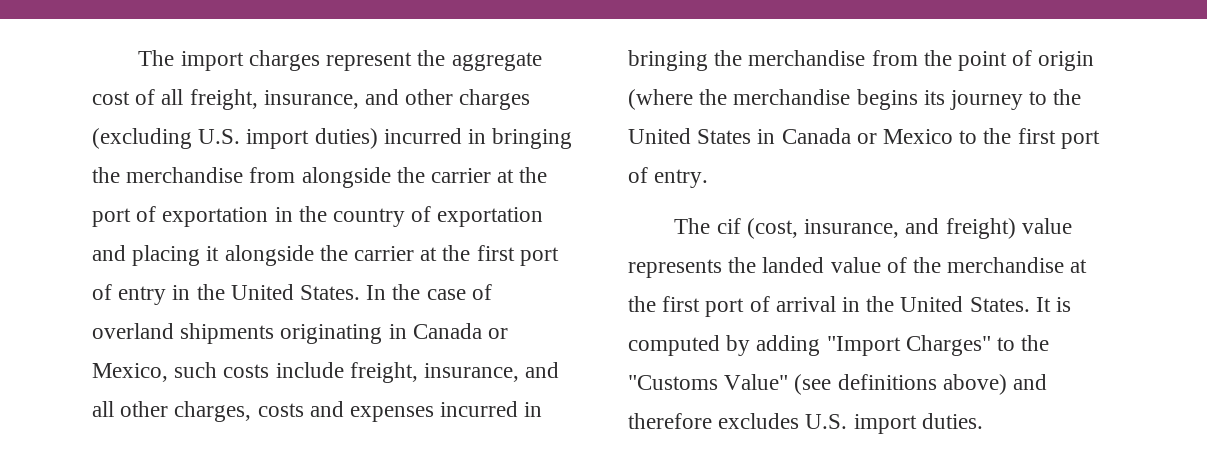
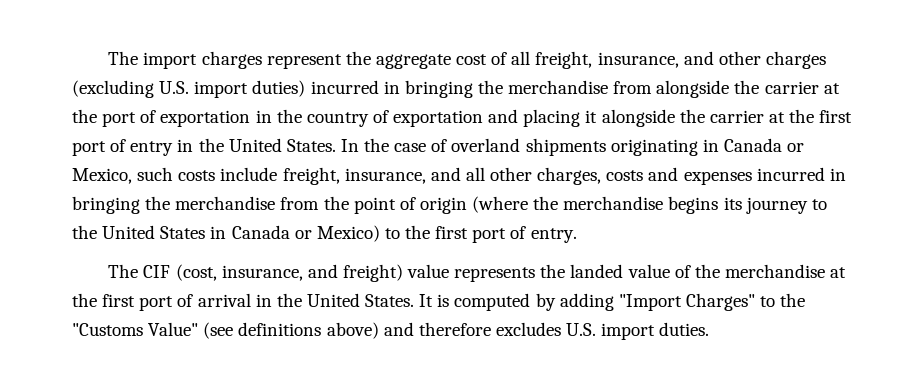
- In the case of overland shipments originating in Canada or Mexico, such costs include freight, insurance, and all other charges, costs and expenses incurred in bringing the merchandise from the point of origin (where the merchandise begins its journey to the United States in Canada or Mexico to the first port of entry.
+ In the case of overland shipments originating in Canada or Mexico, such costs include freight, insurance, and all other charges, costs and expenses incurred in bringing the merchandise from the point of origin (where the merchandise begins its journey to the United States in Canada or Mexico) to the first port of entry.
- The cif (cost, insurance, and freight) value represents the landed value of the merchandise at the first port of arrival in the United States.
+ The CIF (cost, insurance, and freight) value represents the landed value of the merchandise at the first port of arrival in the United States.

